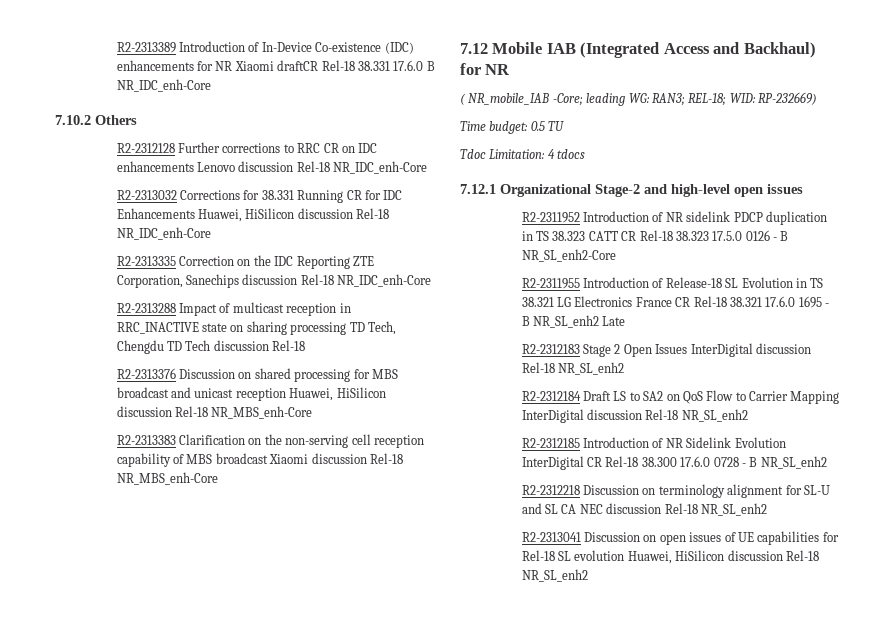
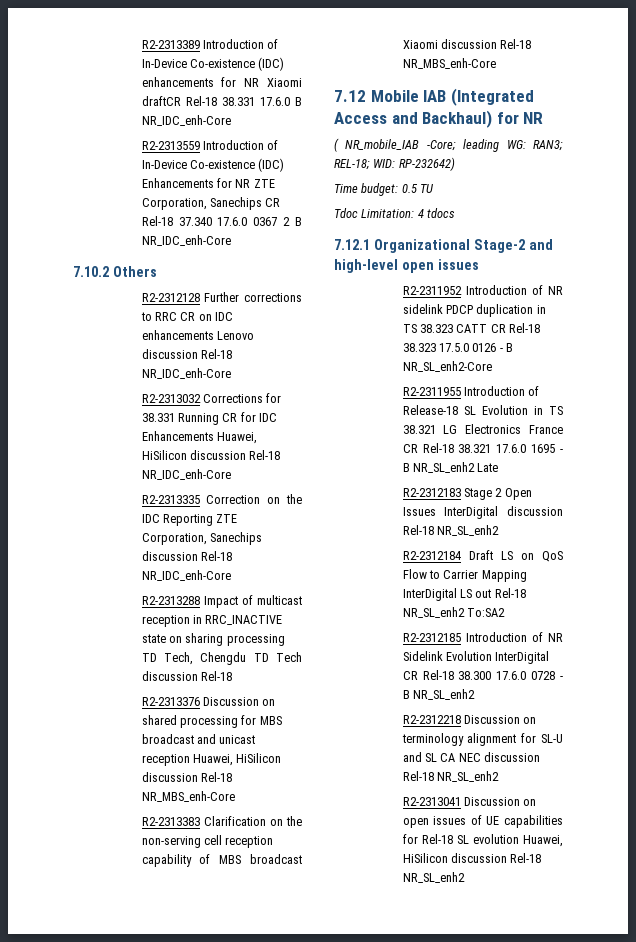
+ R2-2313559 Introduction of In-Device Co-existence (IDC) Enhancements for NR ZTE Corporation, Sanechips CR Rel-18 37.340 17.6.0 0367 2 B NR_IDC_enh-Core
- ( NR_mobile_IAB -Core; leading WG: RAN3; REL-18; WID: RP-232669)
+ ( NR_mobile_IAB -Core; leading WG: RAN3; REL-18; WID: RP-232642)
- R2-2312184 Draft LS to SA2 on QoS Flow to Carrier Mapping InterDigital discussion Rel-18 NR_SL_enh2
+ R2-2312184 Draft LS on QoS Flow to Carrier Mapping InterDigital LS out Rel-18 NR_SL_enh2 To:SA2

